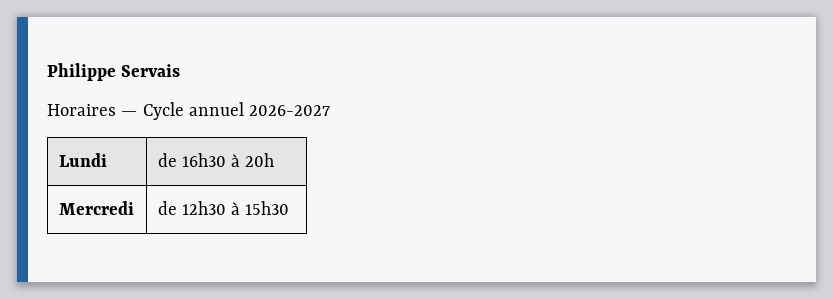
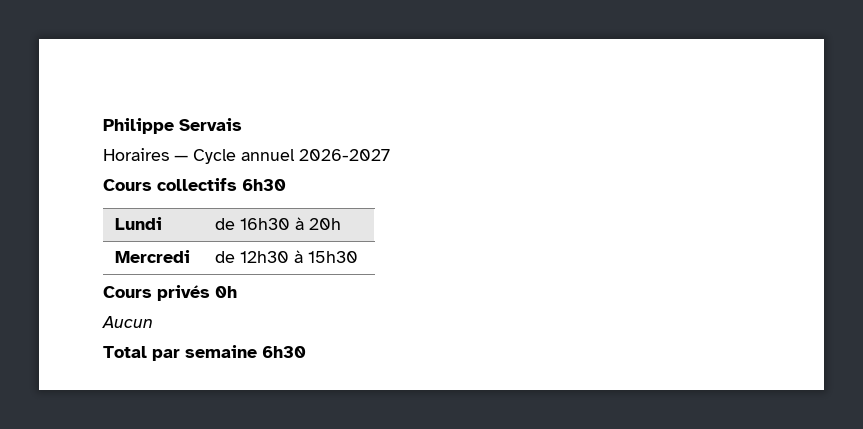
+ Cours collectifs 6h30
+ Cours privés 0h
+ Aucun
+ Total par semaine 6h30

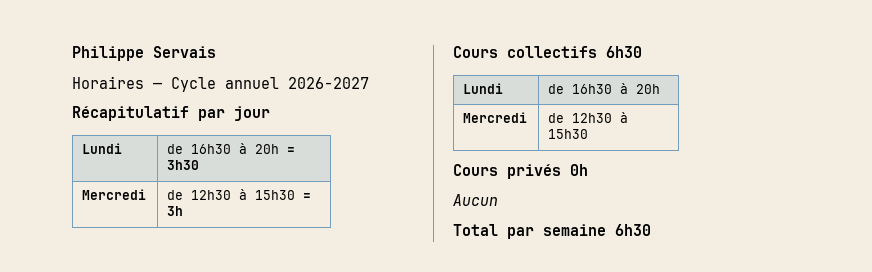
+ Récapitulatif par jour
+ Lundi | de 16h30 à 20h = 3h30
+ Mercredi | de 12h30 à 15h30 = 3h

